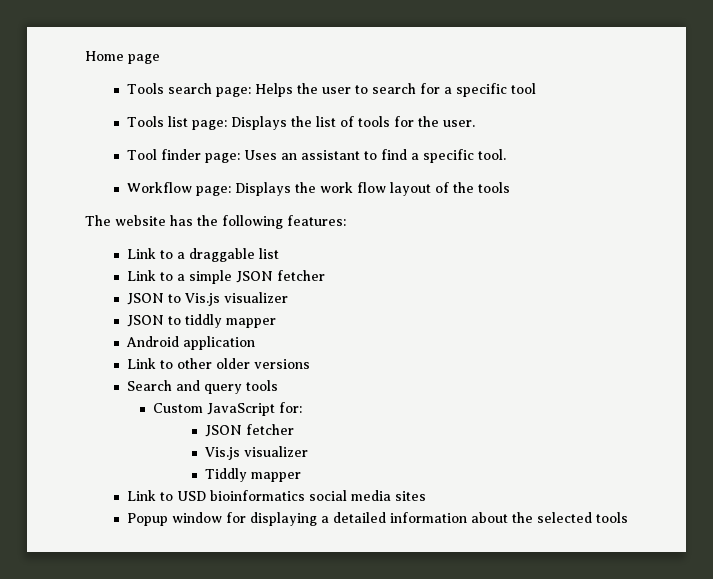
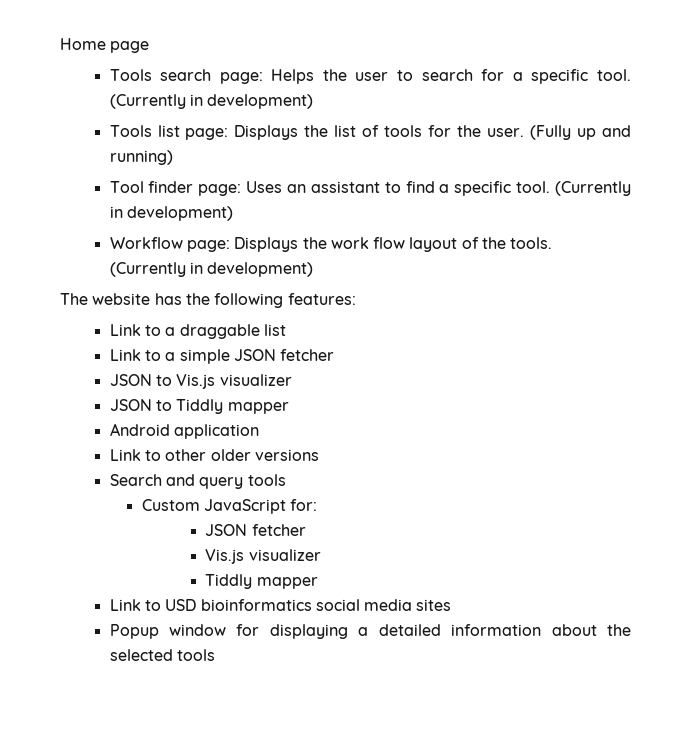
- Tools search page: Helps the user to search for a specific tool
+ Tools search page: Helps the user to search for a specific tool. (Currently in development)
+ (Fully up and running)
- Tool finder page: Uses an assistant to find a specific tool.
+ Tool finder page: Uses an assistant to find a specific tool. (Currently in development)
- Workflow page: Displays the work flow layout of the tools
+ Workflow page: Displays the work flow layout of the tools. (Currently in development)
- JSON to tiddly mapper
+ JSON to Tiddly mapper

